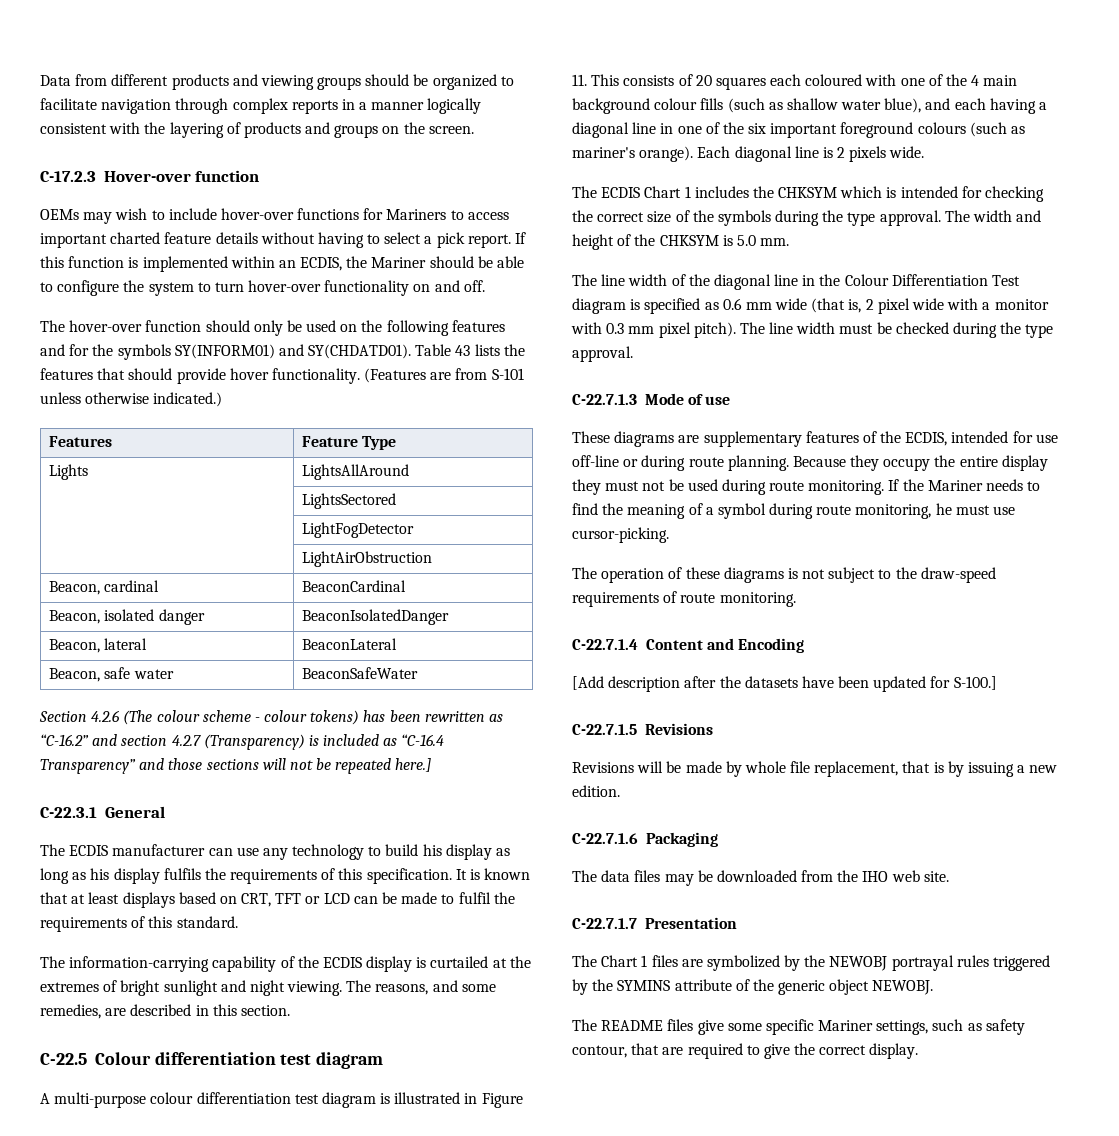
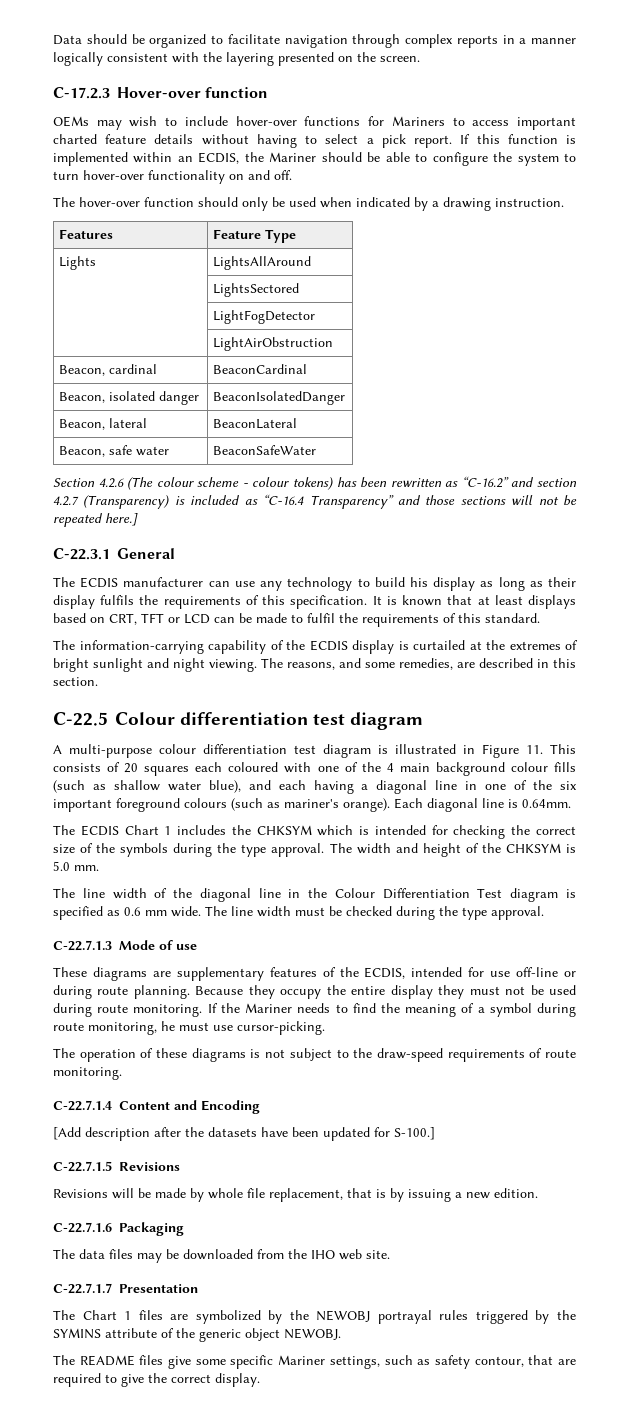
- Data from different products and viewing groups should be organized to facilitate navigation through complex reports in a manner logically consistent with the layering of products and groups on the screen.
+ Data should be organized to facilitate navigation through complex reports in a manner logically consistent with the layering presented on the screen.
- The hover-over function should only be used on the following features and for the symbols SY(INFORM01) and SY(CHDATD01). Table 43 lists the features that should provide hover functionality. (Features are from S-101 unless otherwise indicated.)
+ The hover-over function should only be used when indicated by a drawing instruction.
- The ECDIS manufacturer can use any technology to build his display as long as his display fulfils the requirements of this specification.
+ The ECDIS manufacturer can use any technology to build his display as long as their display fulfils the requirements of this specification.
- Each diagonal line is 2 pixels wide.
+ Each diagonal line is 0.64mm.
- The line width of the diagonal line in the Colour Differentiation Test diagram is specified as 0.6 mm wide (that is, 2 pixel wide with a monitor with 0.3 mm pixel pitch).
+ The line width of the diagonal line in the Colour Differentiation Test diagram is specified as 0.6 mm wide.

